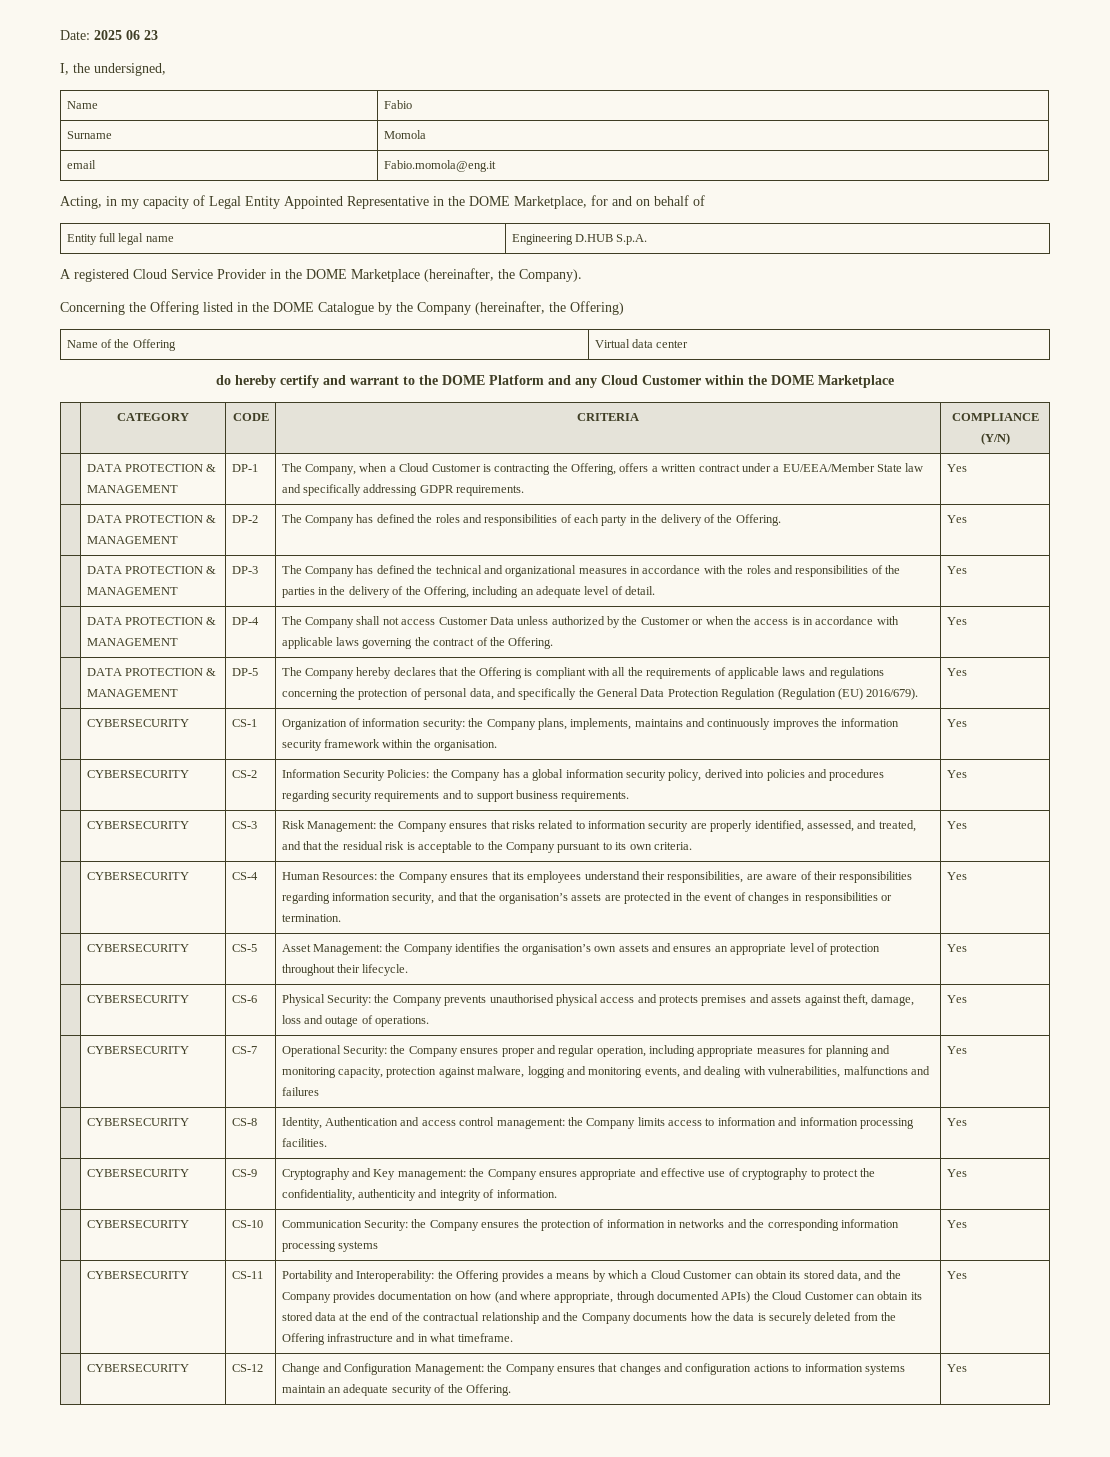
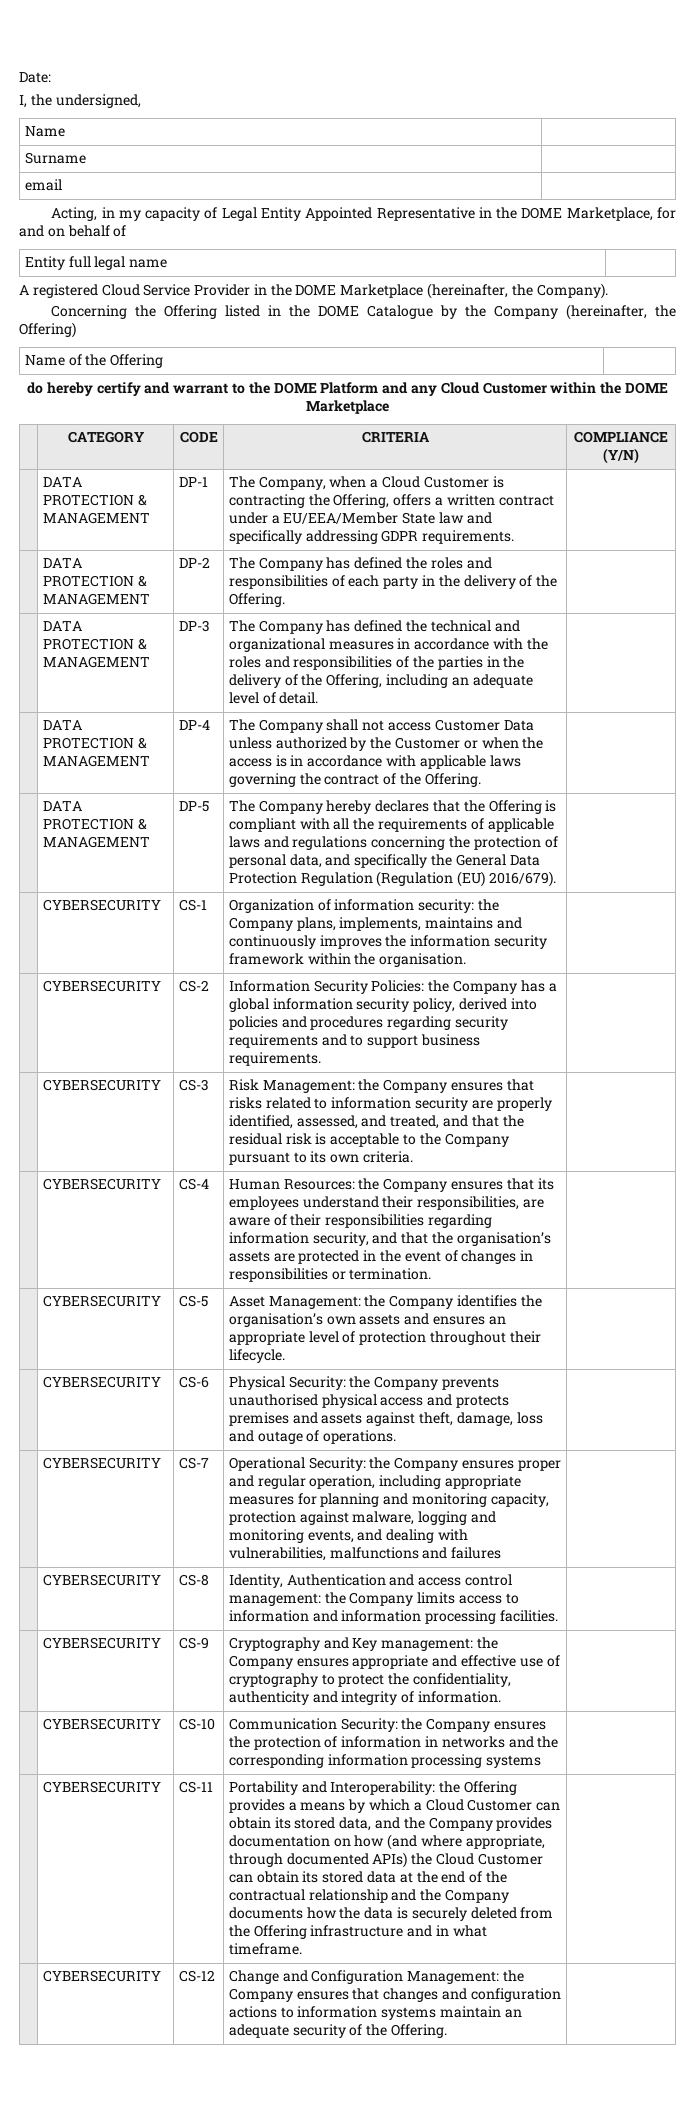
- Date: 2025 06 23
+ Date:
- Name | Fabio
+ Name |
- Surname | Momola
+ Surname |
- email | Fabio.momola@eng.it
+ email |
- Entity full legal name | Engineering D.HUB S.p.A.
+ Entity full legal name |
- Name of the Offering | Virtual data center
+ Name of the Offering |
- | DATA PROTECTION & MANAGEMENT | DP-1 | The Company, when a Cloud Customer is contracting the Offering, offers a written contract under a EU/EEA/Member State law and specifically addressing GDPR requirements. | Yes
+ | DATA PROTECTION & MANAGEMENT | DP-1 | The Company, when a Cloud Customer is contracting the Offering, offers a written contract under a EU/EEA/Member State law and specifically addressing GDPR requirements. |
- | DATA PROTECTION & MANAGEMENT | DP-2 | The Company has defined the roles and responsibilities of each party in the delivery of the Offering. | Yes
+ | DATA PROTECTION & MANAGEMENT | DP-2 | The Company has defined the roles and responsibilities of each party in the delivery of the Offering. |
- | DATA PROTECTION & MANAGEMENT | DP-3 | The Company has defined the technical and organizational measures in accordance with the roles and responsibilities of the parties in the delivery of the Offering, including an adequate level of detail. | Yes
+ | DATA PROTECTION & MANAGEMENT | DP-3 | The Company has defined the technical and organizational measures in accordance with the roles and responsibilities of the parties in the delivery of the Offering, including an adequate level of detail. |
- | DATA PROTECTION & MANAGEMENT | DP-4 | The Company shall not access Customer Data unless authorized by the Customer or when the access is in accordance with applicable laws governing the contract of the Offering. | Yes
+ | DATA PROTECTION & MANAGEMENT | DP-4 | The Company shall not access Customer Data unless authorized by the Customer or when the access is in accordance with applicable laws governing the contract of the Offering. |
- | DATA PROTECTION & MANAGEMENT | DP-5 | The Company hereby declares that the Offering is compliant with all the requirements of applicable laws and regulations concerning the protection of personal data, and specifically the General Data Protection Regulation (Regulation (EU) 2016/679). | Yes
+ | DATA PROTECTION & MANAGEMENT | DP-5 | The Company hereby declares that the Offering is compliant with all the requirements of applicable laws and regulations concerning the protection of personal data, and specifically the General Data Protection Regulation (Regulation (EU) 2016/679). |
- | CYBERSECURITY | CS-1 | Organization of information security: the Company plans, implements, maintains and continuously improves the information security framework within the organisation. | Yes
+ | CYBERSECURITY | CS-1 | Organization of information security: the Company plans, implements, maintains and continuously improves the information security framework within the organisation. |
- | CYBERSECURITY | CS-2 | Information Security Policies: the Company has a global information security policy, derived into policies and procedures regarding security requirements and to support business requirements. | Yes
+ | CYBERSECURITY | CS-2 | Information Security Policies: the Company has a global information security policy, derived into policies and procedures regarding security requirements and to support business requirements. |
- | CYBERSECURITY | CS-3 | Risk Management: the Company ensures that risks related to information security are properly identified, assessed, and treated, and that the residual risk is acceptable to the Company pursuant to its own criteria. | Yes
+ | CYBERSECURITY | CS-3 | Risk Management: the Company ensures that risks related to information security are properly identified, assessed, and treated, and that the residual risk is acceptable to the Company pursuant to its own criteria. |
- | CYBERSECURITY | CS-4 | Human Resources: the Company ensures that its employees understand their responsibilities, are aware of their responsibilities regarding information security, and that the organisation’s assets are protected in the event of changes in responsibilities or termination. | Yes
+ | CYBERSECURITY | CS-4 | Human Resources: the Company ensures that its employees understand their responsibilities, are aware of their responsibilities regarding information security, and that the organisation’s assets are protected in the event of changes in responsibilities or termination. |
- | CYBERSECURITY | CS-5 | Asset Management: the Company identifies the organisation’s own assets and ensures an appropriate level of protection throughout their lifecycle. | Yes
+ | CYBERSECURITY | CS-5 | Asset Management: the Company identifies the organisation’s own assets and ensures an appropriate level of protection throughout their lifecycle. |
- | CYBERSECURITY | CS-6 | Physical Security: the Company prevents unauthorised physical access and protects premises and assets against theft, damage, loss and outage of operations. | Yes
+ | CYBERSECURITY | CS-6 | Physical Security: the Company prevents unauthorised physical access and protects premises and assets against theft, damage, loss and outage of operations. |
- | CYBERSECURITY | CS-7 | Operational Security: the Company ensures proper and regular operation, including appropriate measures for planning and monitoring capacity, protection against malware, logging and monitoring events, and dealing with vulnerabilities, malfunctions and failures | Yes
+ | CYBERSECURITY | CS-7 | Operational Security: the Company ensures proper and regular operation, including appropriate measures for planning and monitoring capacity, protection against malware, logging and monitoring events, and dealing with vulnerabilities, malfunctions and failures |
- | CYBERSECURITY | CS-8 | Identity, Authentication and access control management: the Company limits access to information and information processing facilities. | Yes
+ | CYBERSECURITY | CS-8 | Identity, Authentication and access control management: the Company limits access to information and information processing facilities. |
- | CYBERSECURITY | CS-9 | Cryptography and Key management: the Company ensures appropriate and effective use of cryptography to protect the confidentiality, authenticity and integrity of information. | Yes
+ | CYBERSECURITY | CS-9 | Cryptography and Key management: the Company ensures appropriate and effective use of cryptography to protect the confidentiality, authenticity and integrity of information. |
- | CYBERSECURITY | CS-10 | Communication Security: the Company ensures the protection of information in networks and the corresponding information processing systems | Yes
+ | CYBERSECURITY | CS-10 | Communication Security: the Company ensures the protection of information in networks and the corresponding information processing systems |
- the Offering provides a means by which a Cloud Customer can obtain its stored data, and the Company provides documentation on how (and where appropriate, through documented APIs) the Cloud Customer can obtain its stored data at the end of the contractual relationship and the Company documents how the data is securely deleted from the Offering infrastructure and in what timeframe. | Yes
+ the Offering provides a means by which a Cloud Customer can obtain its stored data, and the Company provides documentation on how (and where appropriate, through documented APIs) the Cloud Customer can obtain its stored data at the end of the contractual relationship and the Company documents how the data is securely deleted from the Offering infrastructure and in what timeframe.
- | CYBERSECURITY | CS-12 | Change and Configuration Management: the Company ensures that changes and configuration actions to information systems maintain an adequate security of the Offering. | Yes
+ | CYBERSECURITY | CS-12 | Change and Configuration Management: the Company ensures that changes and configuration actions to information systems maintain an adequate security of the Offering. |

